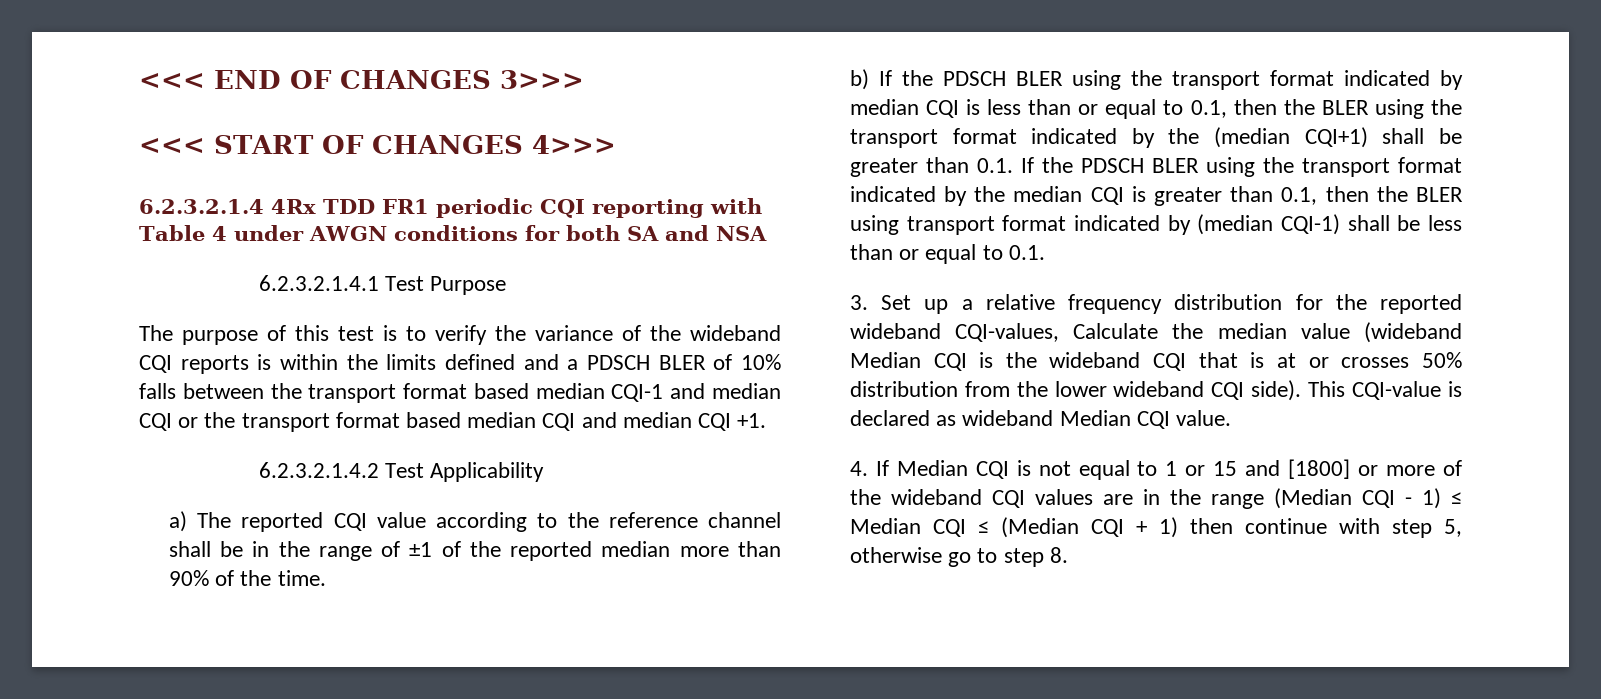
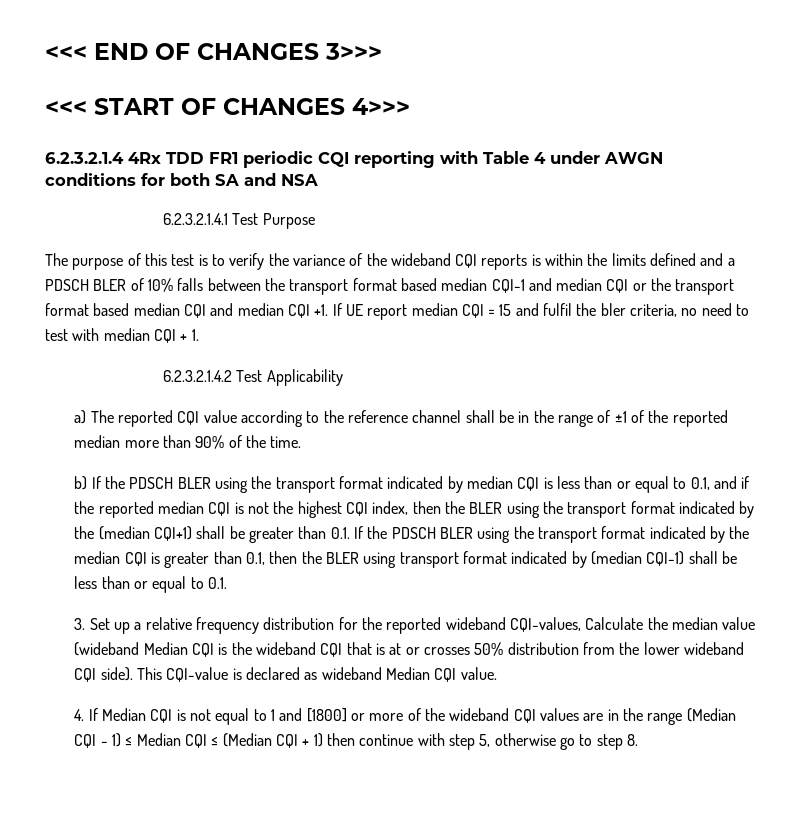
+ If UE report median CQI = 15 and fulfil the bler criteria, no need to test with median CQI + 1.
- b) If the PDSCH BLER using the transport format indicated by median CQI is less than or equal to 0.1, then the BLER using the transport format indicated by the (median CQI+1) shall be greater than 0.1. If the PDSCH BLER using the transport format indicated by the median CQI is greater than 0.1, then the BLER using transport format indicated by (median CQI-1) shall be less than or equal to 0.1.
+ b) If the PDSCH BLER using the transport format indicated by median CQI is less than or equal to 0.1, and if the reported median CQI is not the highest CQI index, then the BLER using the transport format indicated by the (median CQI+1) shall be greater than 0.1. If the PDSCH BLER using the transport format indicated by the median CQI is greater than 0.1, then the BLER using transport format indicated by (median CQI-1) shall be less than or equal to 0.1.
- 4. If Median CQI is not equal to 1 or 15 and [1800] or more of the wideband CQI values are in the range (Median CQI - 1) ≤ Median CQI ≤ (Median CQI + 1) then continue with step 5, otherwise go to step 8.
+ 4. If Median CQI is not equal to 1 and [1800] or more of the wideband CQI values are in the range (Median CQI - 1) ≤ Median CQI ≤ (Median CQI + 1) then continue with step 5, otherwise go to step 8.

